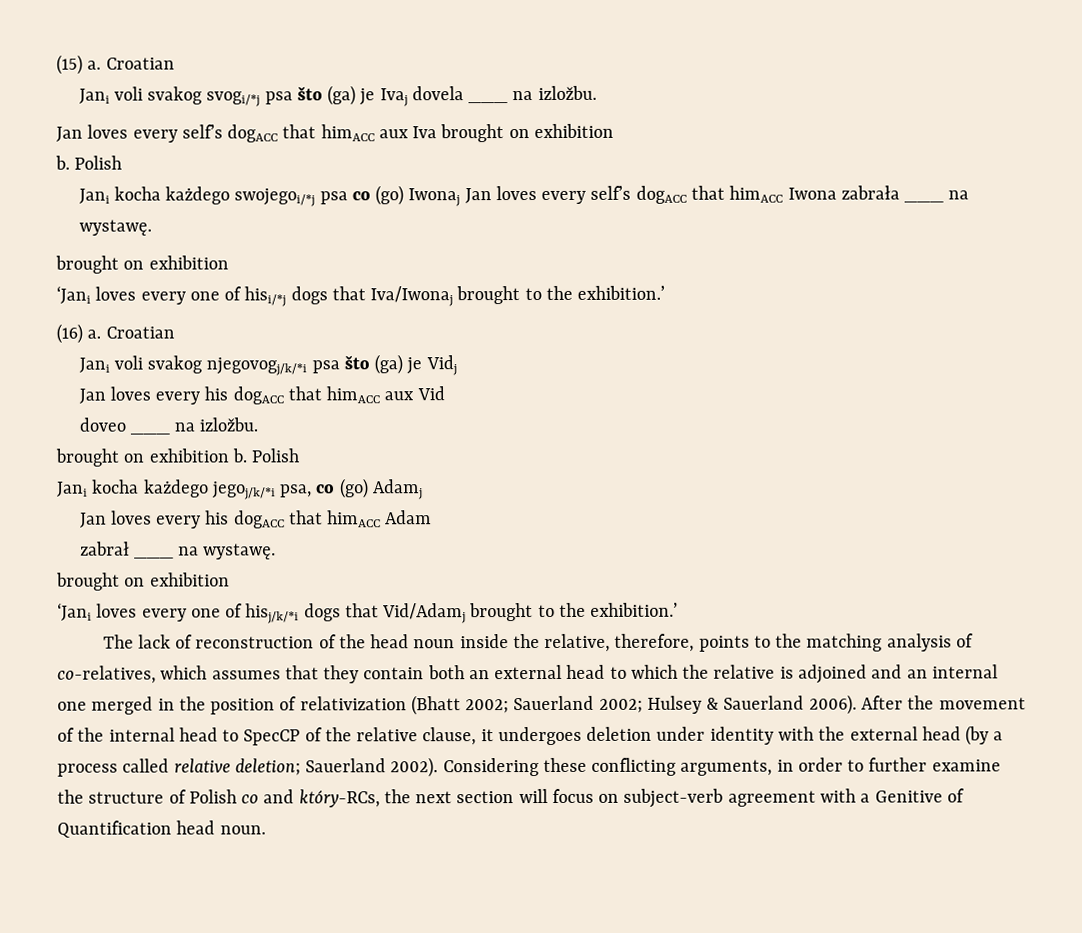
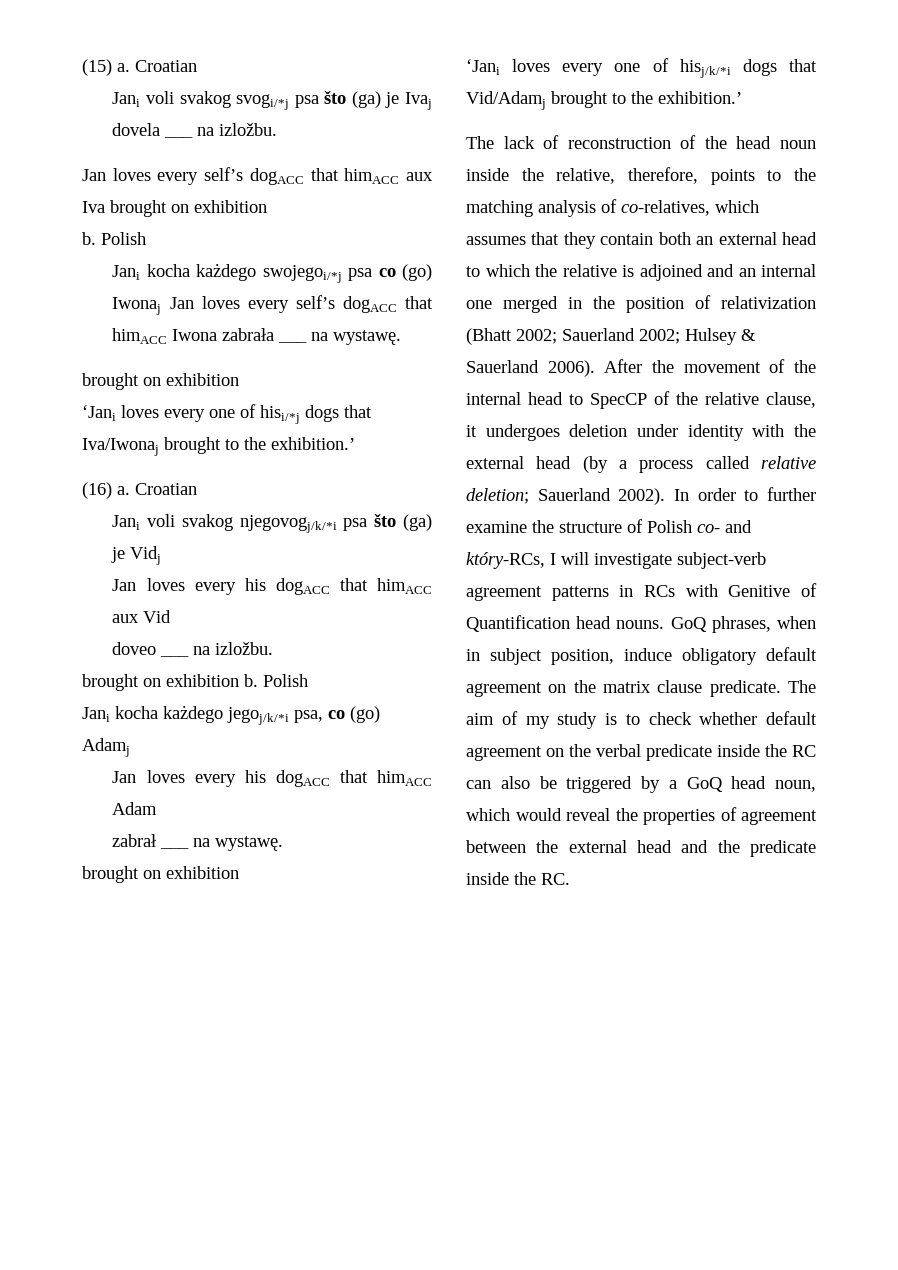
- Considering these conflicting arguments, in order to further examine the structure of Polish co and który-RCs, the next section will focus on subject-verb agreement with a Genitive of Quantification head noun.
+ In order to further examine the structure of Polish co- and który-RCs, I will investigate subject-verb agreement patterns in RCs with Genitive of Quantification head nouns. GoQ phrases, when in subject position, induce obligatory default agreement on the matrix clause predicate. The aim of my study is to check whether default agreement on the verbal predicate inside the RC can also be triggered by a GoQ head noun, which would reveal the properties of agreement between the external head and the predicate inside the RC.

